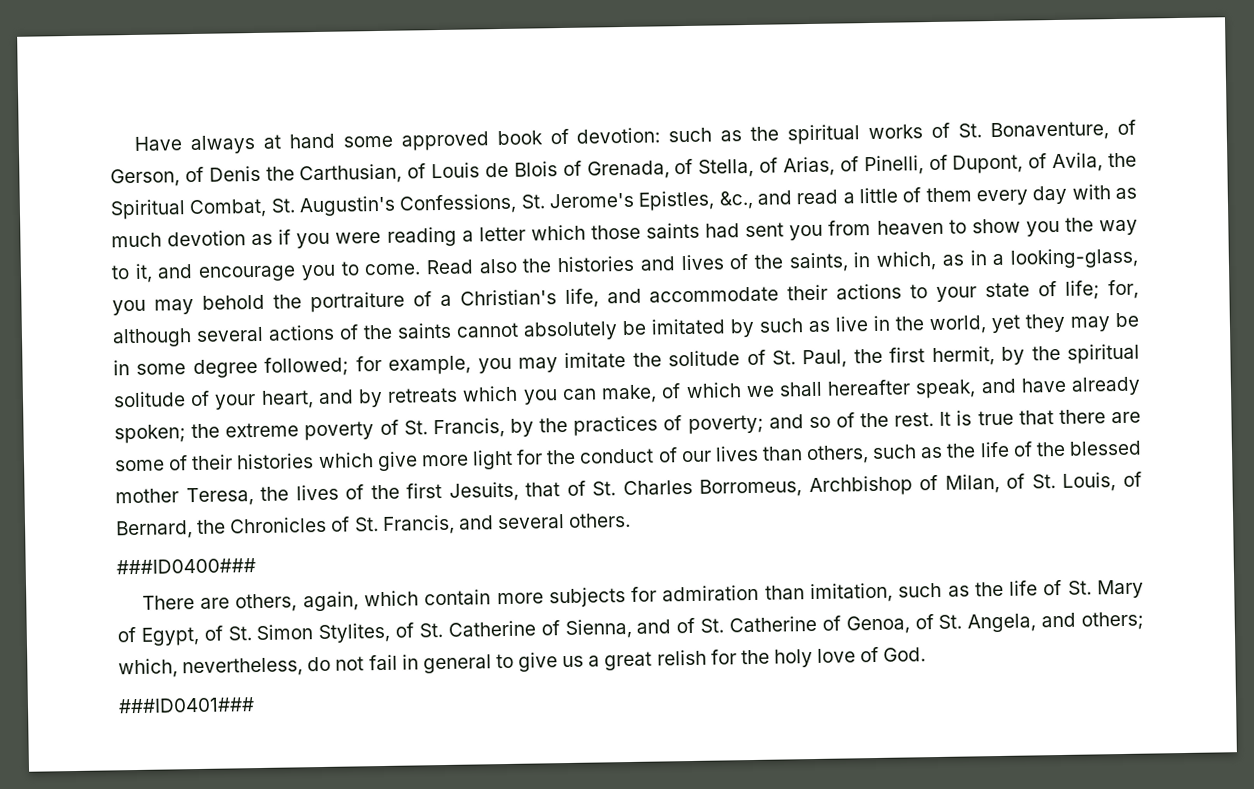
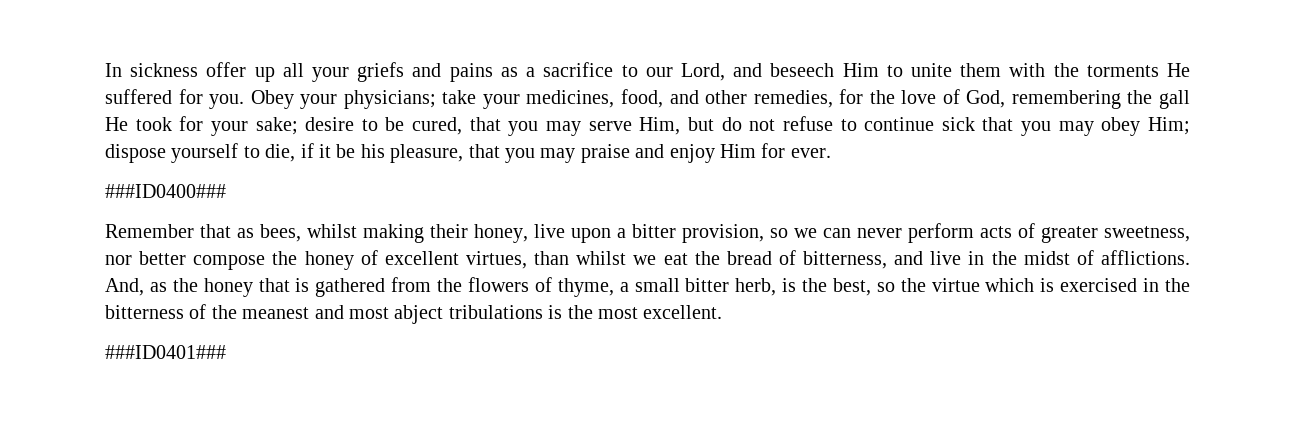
- Have always at hand some approved book of devotion: such as the spiritual works of St. Bonaventure, of Gerson, of Denis the Carthusian, of Louis de Blois of Grenada, of Stella, of Arias, of Pinelli, of Dupont, of Avila, the Spiritual Combat, St. Augustin's Confessions, St. Jerome's Epistles, &c., and read a little of them every day with as much devotion as if you were reading a letter which those saints had sent you from heaven to show you the way to it, and encourage you to come. Read also the histories and lives of the saints, in which, as in a looking-glass, you may behold the portraiture of a Christian's life, and accommodate their actions to your state of life; for, although several actions of the saints cannot absolutely be imitated by such as live in the world, yet they may be in some degree followed; for example, you may imitate the solitude of St. Paul, the first hermit, by the spiritual solitude of your heart, and by retreats which you can make, of which we shall hereafter speak, and have already spoken; the extreme poverty of St. Francis, by the practices of poverty; and so of the rest. It is true that there are some of their histories which give more light for the conduct of our lives than others, such as the life of the blessed mother Teresa, the lives of the first Jesuits, that of St. Charles Borromeus, Archbishop of Milan, of St. Louis, of Bernard, the Chronicles of St. Francis, and several others.
+ In sickness offer up all your griefs and pains as a sacrifice to our Lord, and beseech Him to unite them with the torments He suffered for you. Obey your physicians; take your medicines, food, and other remedies, for the love of God, remembering the gall He took for your sake; desire to be cured, that you may serve Him, but do not refuse to continue sick that you may obey Him; dispose yourself to die, if it be his pleasure, that you may praise and enjoy Him for ever.
  ###ID0400###
- There are others, again, which contain more subjects for admiration than imitation, such as the life of St. Mary of Egypt, of St. Simon Stylites, of St. Catherine of Sienna, and of St. Catherine of Genoa, of St. Angela, and others; which, nevertheless, do not fail in general to give us a great relish for the holy love of God.
+ Remember that as bees, whilst making their honey, live upon a bitter provision, so we can never perform acts of greater sweetness, nor better compose the honey of excellent virtues, than whilst we eat the bread of bitterness, and live in the midst of afflictions. And, as the honey that is gathered from the flowers of thyme, a small bitter herb, is the best, so the virtue which is exercised in the bitterness of the meanest and most abject tribulations is the most excellent.

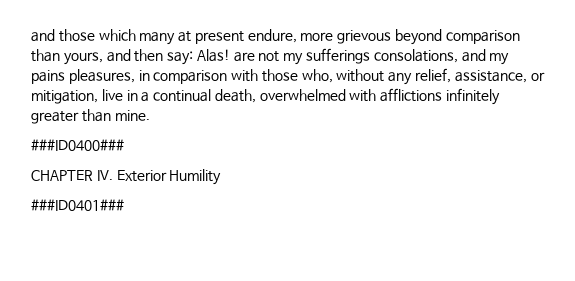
- In sickness offer up all your griefs and pains as a sacrifice to our Lord, and beseech Him to unite them with the torments He suffered for you. Obey your physicians; take your medicines, food, and other remedies, for the love of God, remembering the gall He took for your sake; desire to be cured, that you may serve Him, but do not refuse to continue sick that you may obey Him; dispose yourself to die, if it be his pleasure, that you may praise and enjoy Him for ever.
+ and those which many at present endure, more grievous beyond comparison than yours, and then say: Alas! are not my sufferings consolations, and my pains pleasures, in comparison with those who, without any relief, assistance, or mitigation, live in a continual death, overwhelmed with afflictions infinitely greater than mine.
  ###ID0400###
- Remember that as bees, whilst making their honey, live upon a bitter provision, so we can never perform acts of greater sweetness, nor better compose the honey of excellent virtues, than whilst we eat the bread of bitterness, and live in the midst of afflictions. And, as the honey that is gathered from the flowers of thyme, a small bitter herb, is the best, so the virtue which is exercised in the bitterness of the meanest and most abject tribulations is the most excellent.
+ CHAPTER IV. Exterior Humility

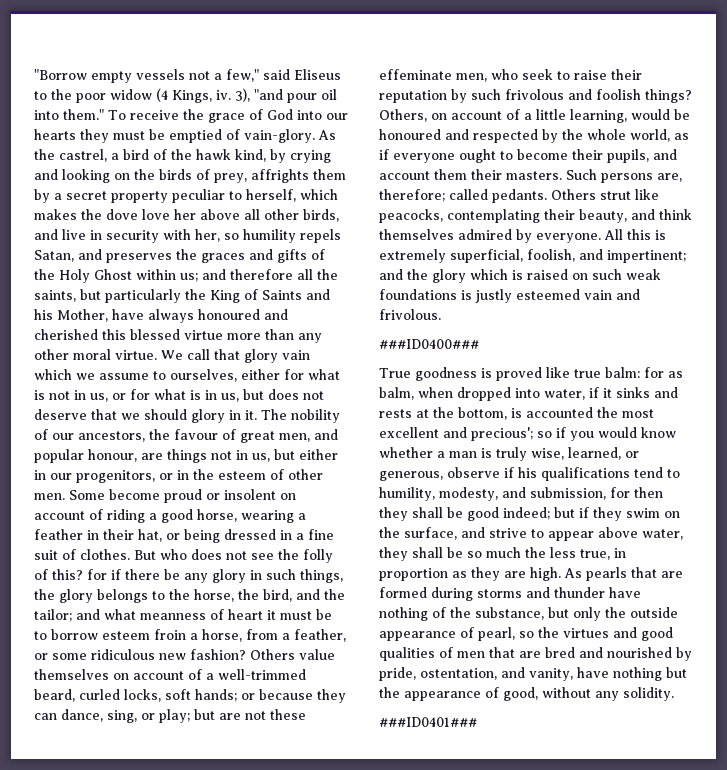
- and those which many at present endure, more grievous beyond comparison than yours, and then say: Alas! are not my sufferings consolations, and my pains pleasures, in comparison with those who, without any relief, assistance, or mitigation, live in a continual death, overwhelmed with afflictions infinitely greater than mine.
+ "Borrow empty vessels not a few," said Eliseus to the poor widow (4 Kings, iv. 3), "and pour oil into them." To receive the grace of God into our hearts they must be emptied of vain-glory. As the castrel, a bird of the hawk kind, by crying and looking on the birds of prey, affrights them by a secret property peculiar to herself, which makes the dove love her above all other birds, and live in security with her, so humility repels Satan, and preserves the graces and gifts of the Holy Ghost within us; and therefore all the saints, but particularly the King of Saints and his Mother, have always honoured and cherished this blessed virtue more than any other moral virtue. We call that glory vain which we assume to ourselves, either for what is not in us, or for what is in us, but does not deserve that we should glory in it. The nobility of our ancestors, the favour of great men, and popular honour, are things not in us, but either in our progenitors, or in the esteem of other men. Some become proud or insolent on account of riding a good horse, wearing a feather in their hat, or being dressed in a fine suit of clothes. But who does not see the folly of this? for if there be any glory in such things, the glory belongs to the horse, the bird, and the tailor; and what meanness of heart it must be to borrow esteem froin a horse, from a feather, or some ridiculous new fashion? Others value themselves on account of a well-trimmed beard, curled locks, soft hands; or because they can dance, sing, or play; but are not these effeminate men, who seek to raise their reputation by such frivolous and foolish things? Others, on account of a little learning, would be honoured and respected by the whole world, as if everyone ought to become their pupils, and account them their masters. Such persons are, therefore; called pedants. Others strut like peacocks, contemplating their beauty, and think themselves admired by everyone. All this is extremely superficial, foolish, and impertinent; and the glory which is raised on such weak foundations is justly esteemed vain and frivolous.
  ###ID0400###
- CHAPTER IV. Exterior Humility
+ True goodness is proved like true balm: for as balm, when dropped into water, if it sinks and rests at the bottom, is accounted the most excellent and precious'; so if you would know whether a man is truly wise, learned, or generous, observe if his qualifications tend to humility, modesty, and submission, for then they shall be good indeed; but if they swim on the surface, and strive to appear above water, they shall be so much the less true, in proportion as they are high. As pearls that are formed during storms and thunder have nothing of the substance, but only the outside appearance of pearl, so the virtues and good qualities of men that are bred and nourished by pride, ostentation, and vanity, have nothing but the appearance of good, without any solidity.

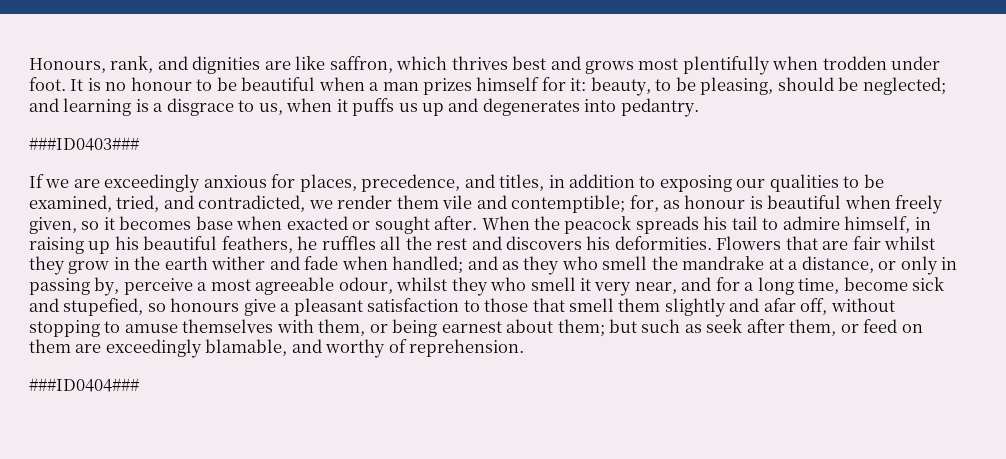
- "Borrow empty vessels not a few," said Eliseus to the poor widow (4 Kings, iv. 3), "and pour oil into them." To receive the grace of God into our hearts they must be emptied of vain-glory. As the castrel, a bird of the hawk kind, by crying and looking on the birds of prey, affrights them by a secret property peculiar to herself, which makes the dove love her above all other birds, and live in security with her, so humility repels Satan, and preserves the graces and gifts of the Holy Ghost within us; and therefore all the saints, but particularly the King of Saints and his Mother, have always honoured and cherished this blessed virtue more than any other moral virtue. We call that glory vain which we assume to ourselves, either for what is not in us, or for what is in us, but does not deserve that we should glory in it. The nobility of our ancestors, the favour of great men, and popular honour, are things not in us, but either in our progenitors, or in the esteem of other men. Some become proud or insolent on account of riding a good horse, wearing a feather in their hat, or being dressed in a fine suit of clothes. But who does not see the folly of this? for if there be any glory in such things, the glory belongs to the horse, the bird, and the tailor; and what meanness of heart it must be to borrow esteem froin a horse, from a feather, or some ridiculous new fashion? Others value themselves on account of a well-trimmed beard, curled locks, soft hands; or because they can dance, sing, or play; but are not these effeminate men, who seek to raise their reputation by such frivolous and foolish things? Others, on account of a little learning, would be honoured and respected by the whole world, as if everyone ought to become their pupils, and account them their masters. Such persons are, therefore; called pedants. Others strut like peacocks, contemplating their beauty, and think themselves admired by everyone. All this is extremely superficial, foolish, and impertinent; and the glory which is raised on such weak foundations is justly esteemed vain and frivolous.
- ###ID0400###
- True goodness is proved like true balm: for as balm, when dropped into water, if it sinks and rests at the bottom, is accounted the most excellent and precious'; so if you would know whether a man is truly wise, learned, or generous, observe if his qualifications tend to humility, modesty, and submission, for then they shall be good indeed; but if they swim on the surface, and strive to appear above water, they shall be so much the less true, in proportion as they are high. As pearls that are formed during storms and thunder have nothing of the substance, but only the outside appearance of pearl, so the virtues and good qualities of men that are bred and nourished by pride, ostentation, and vanity, have nothing but the appearance of good, without any solidity.
- ###ID0401###
+ Honours, rank, and dignities are like saffron, which thrives best and grows most plentifully when trodden under foot. It is no honour to be beautiful when a man prizes himself for it: beauty, to be pleasing, should be neglected; and learning is a disgrace to us, when it puffs us up and degenerates into pedantry.
+ ###ID0403###
+ If we are exceedingly anxious for places, precedence, and titles, in addition to exposing our qualities to be examined, tried, and contradicted, we render them vile and contemptible; for, as honour is beautiful when freely given, so it becomes base when exacted or sought after. When the peacock spreads his tail to admire himself, in raising up his beautiful feathers, he ruffles all the rest and discovers his deformities. Flowers that are fair whilst they grow in the earth wither and fade when handled; and as they who smell the mandrake at a distance, or only in passing by, perceive a most agreeable odour, whilst they who smell it very near, and for a long time, become sick and stupefied, so honours give a pleasant satisfaction to those that smell them slightly and afar off, without stopping to amuse themselves with them, or being earnest about them; but such as seek after them, or feed on them are exceedingly blamable, and worthy of reprehension.
+ ###ID0404###

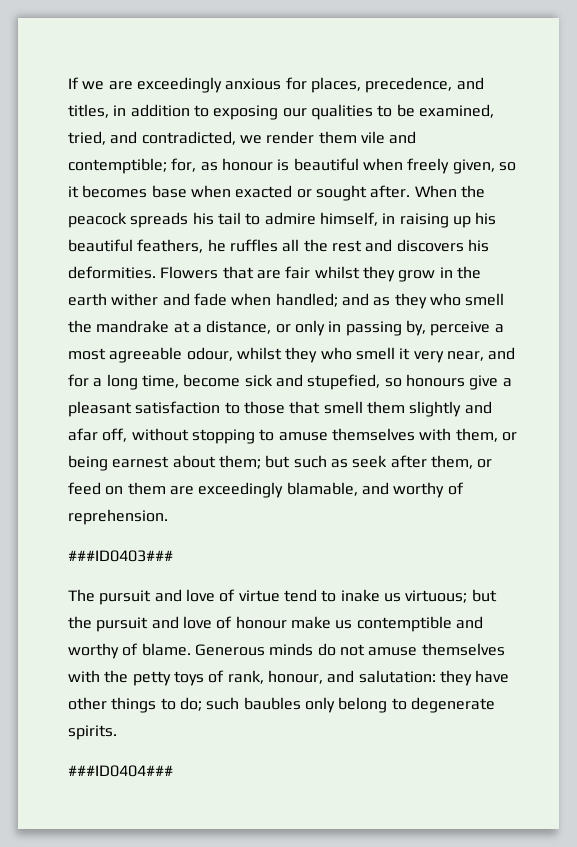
- Honours, rank, and dignities are like saffron, which thrives best and grows most plentifully when trodden under foot. It is no honour to be beautiful when a man prizes himself for it: beauty, to be pleasing, should be neglected; and learning is a disgrace to us, when it puffs us up and degenerates into pedantry.
- ###ID0403###
+ ###ID0403###
+ The pursuit and love of virtue tend to inake us virtuous; but the pursuit and love of honour make us contemptible and worthy of blame. Generous minds do not amuse themselves with the petty toys of rank, honour, and salutation: they have other things to do; such baubles only belong to degenerate spirits.

